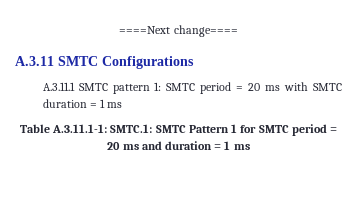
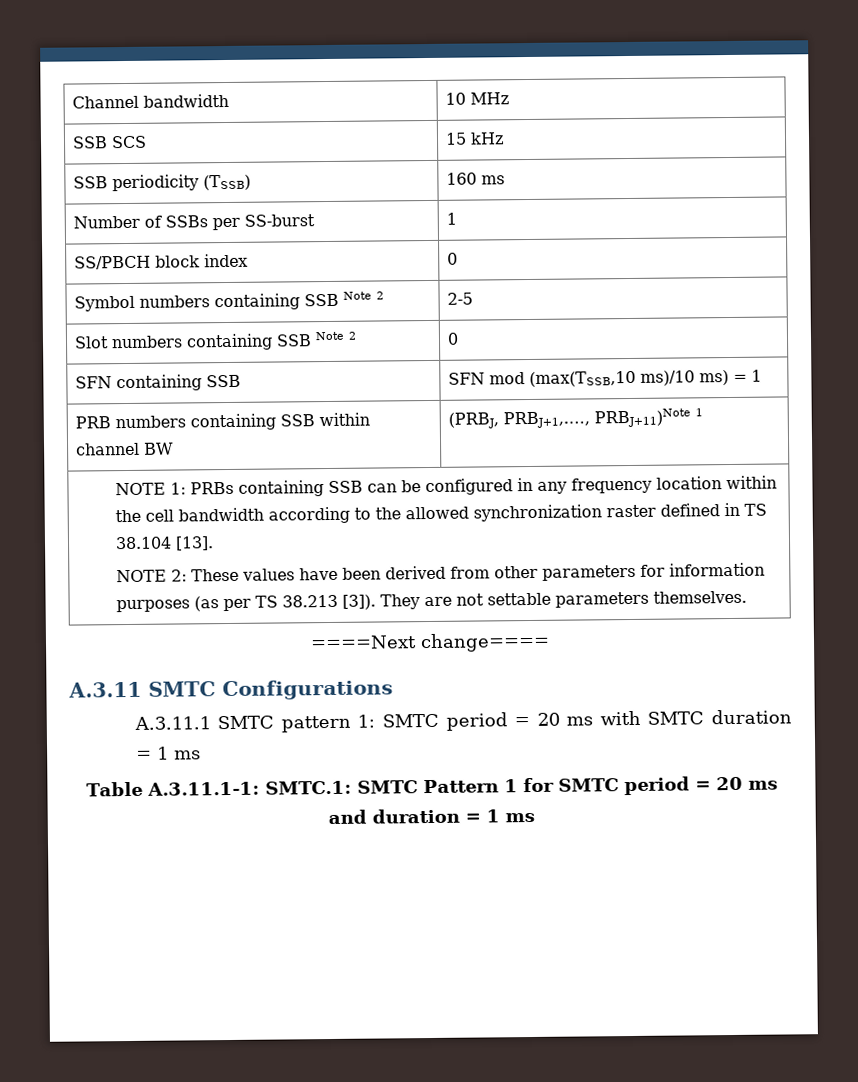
+ Channel bandwidth | 10 MHz
+ SSB SCS | 15 kHz
+ SSB periodicity (TSSB) | 160 ms
+ Number of SSBs per SS-burst | 1
+ SS/PBCH block index | 0
+ Symbol numbers containing SSB Note 2 | 2-5
+ Slot numbers containing SSB Note 2 | 0
+ SFN containing SSB | SFN mod (max(TSSB,10 ms)/10 ms) = 1
+ PRB numbers containing SSB within channel BW | (PRBJ, PRBJ+1,.…, PRBJ+11)Note 1
+ NOTE 1: PRBs containing SSB can be configured in any frequency location within the cell bandwidth according to the allowed synchronization raster defined in TS 38.104 [13].
+ NOTE 2: These values have been derived from other parameters for information purposes (as per TS 38.213 [3]). They are not settable parameters themselves.

